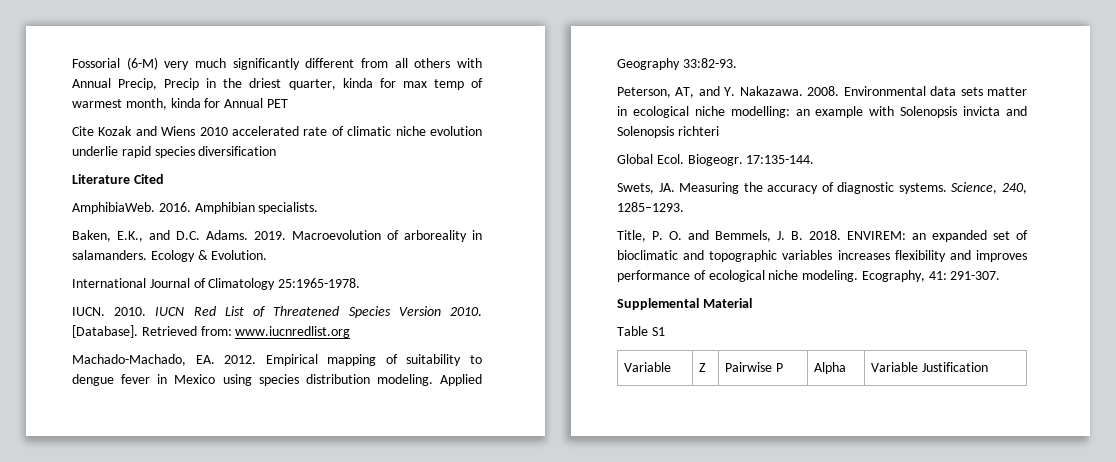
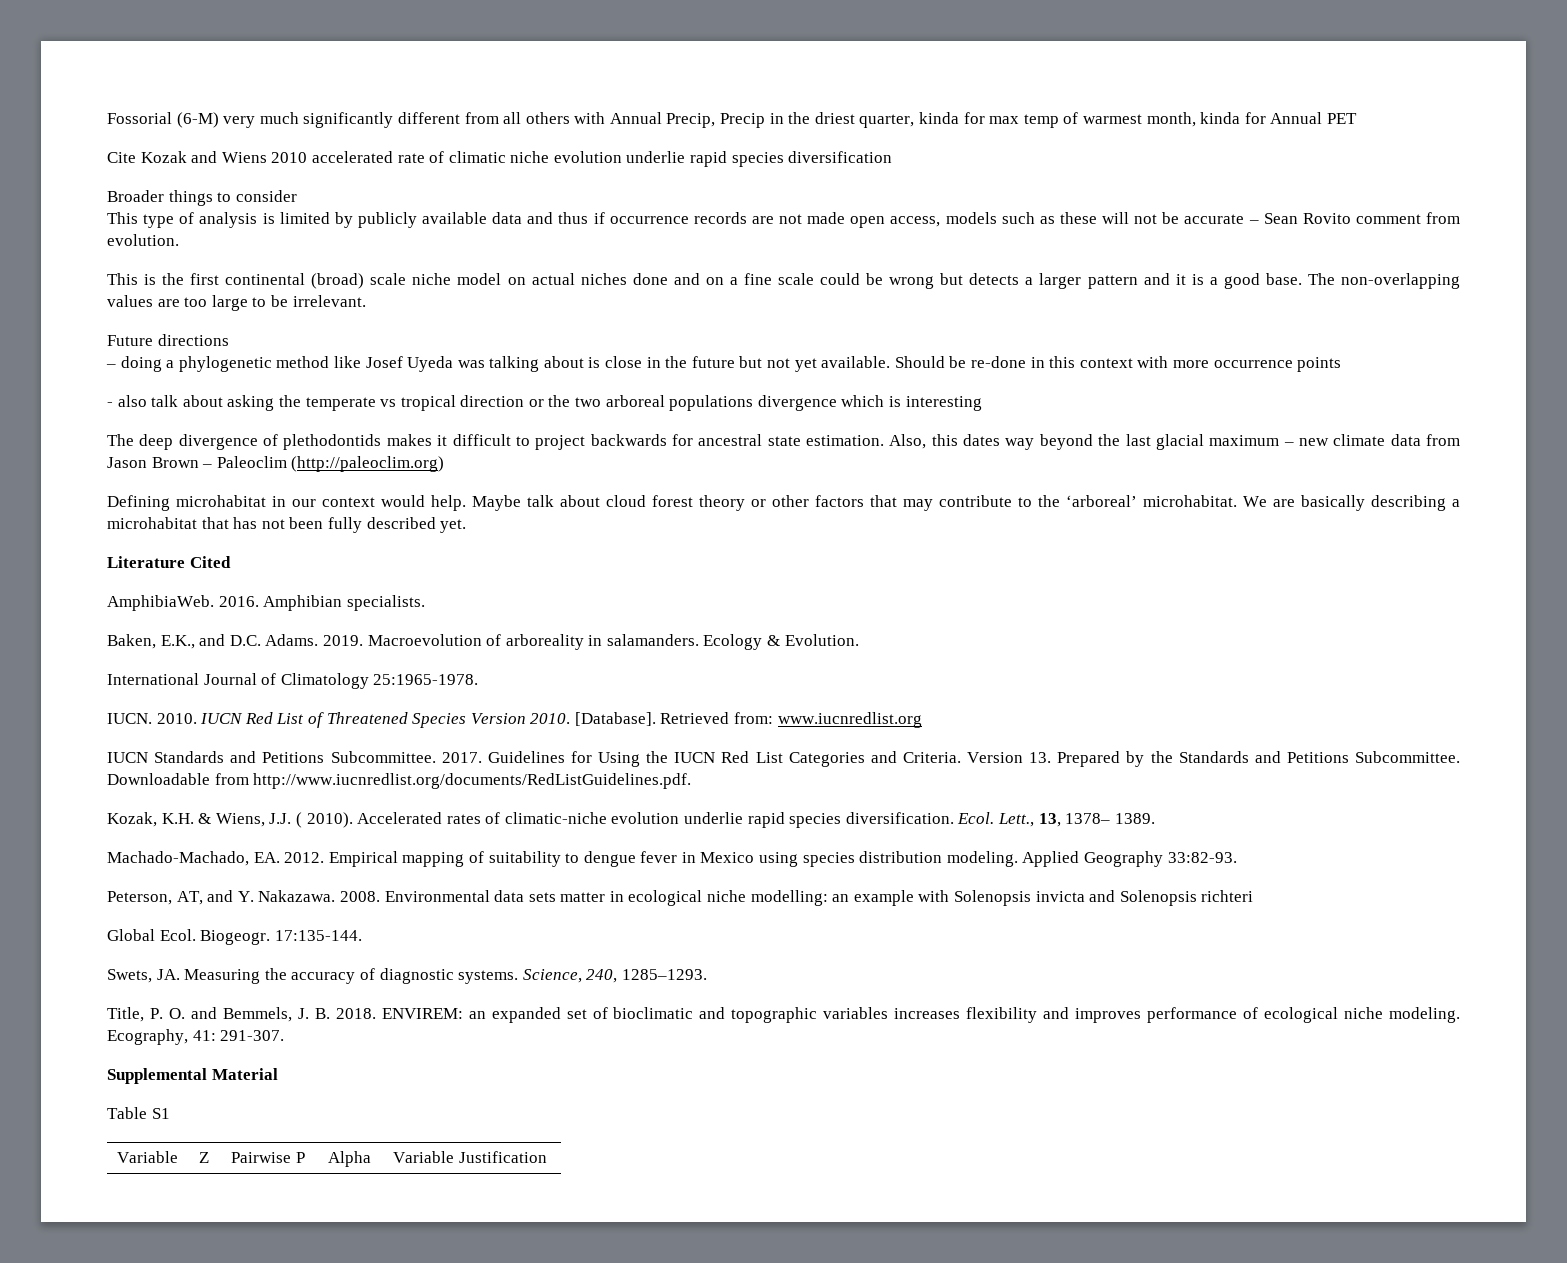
+ Broader things to consider
+ This type of analysis is limited by publicly available data and thus if occurrence records are not made open access, models such as these will not be accurate – Sean Rovito comment from evolution.
+ This is the first continental (broad) scale niche model on actual niches done and on a fine scale could be wrong but detects a larger pattern and it is a good base. The non-overlapping values are too large to be irrelevant.
+ Future directions
+ – doing a phylogenetic method like Josef Uyeda was talking about is close in the future but not yet available. Should be re-done in this context with more occurrence points
+ - also talk about asking the temperate vs tropical direction or the two arboreal populations divergence which is interesting
+ The deep divergence of plethodontids makes it difficult to project backwards for ancestral state estimation. Also, this dates way beyond the last glacial maximum – new climate data from Jason Brown – Paleoclim (http://paleoclim.org)
+ Defining microhabitat in our context would help. Maybe talk about cloud forest theory or other factors that may contribute to the ‘arboreal’ microhabitat. We are basically describing a microhabitat that has not been fully described yet.
+ IUCN Standards and Petitions Subcommittee. 2017. Guidelines for Using the IUCN Red List Categories and Criteria. Version 13. Prepared by the Standards and Petitions Subcommittee. Downloadable from http://www.iucnredlist.org/documents/RedListGuidelines.pdf.
+ Kozak, K.H. & Wiens, J.J. ( 2010). Accelerated rates of climatic‐niche evolution underlie rapid species diversification. Ecol. Lett., 13, 1378– 1389.

